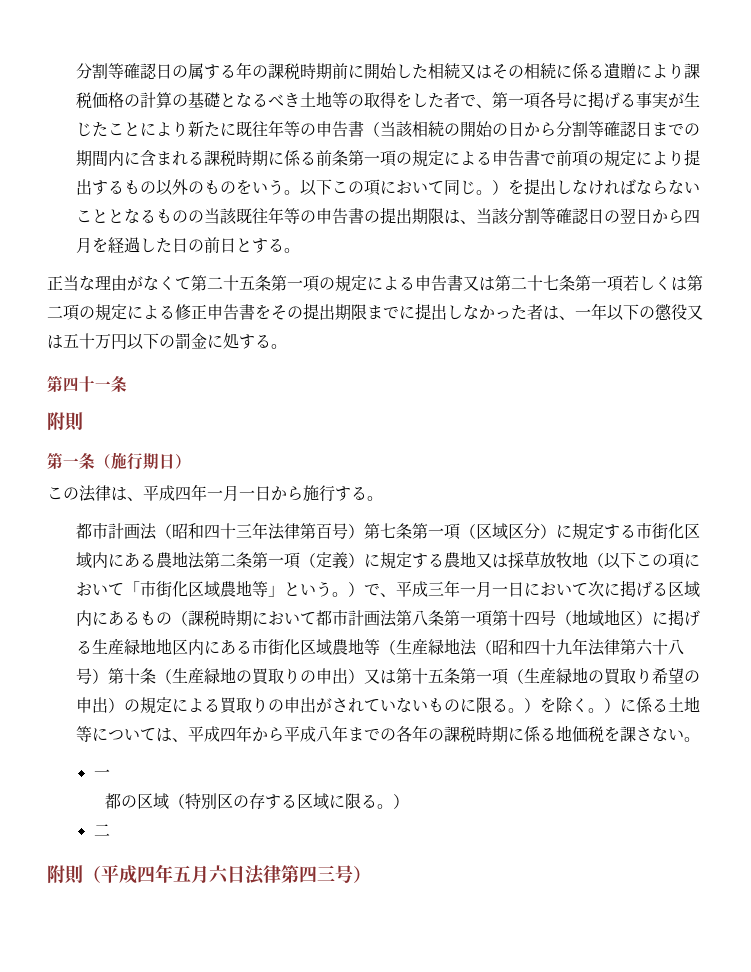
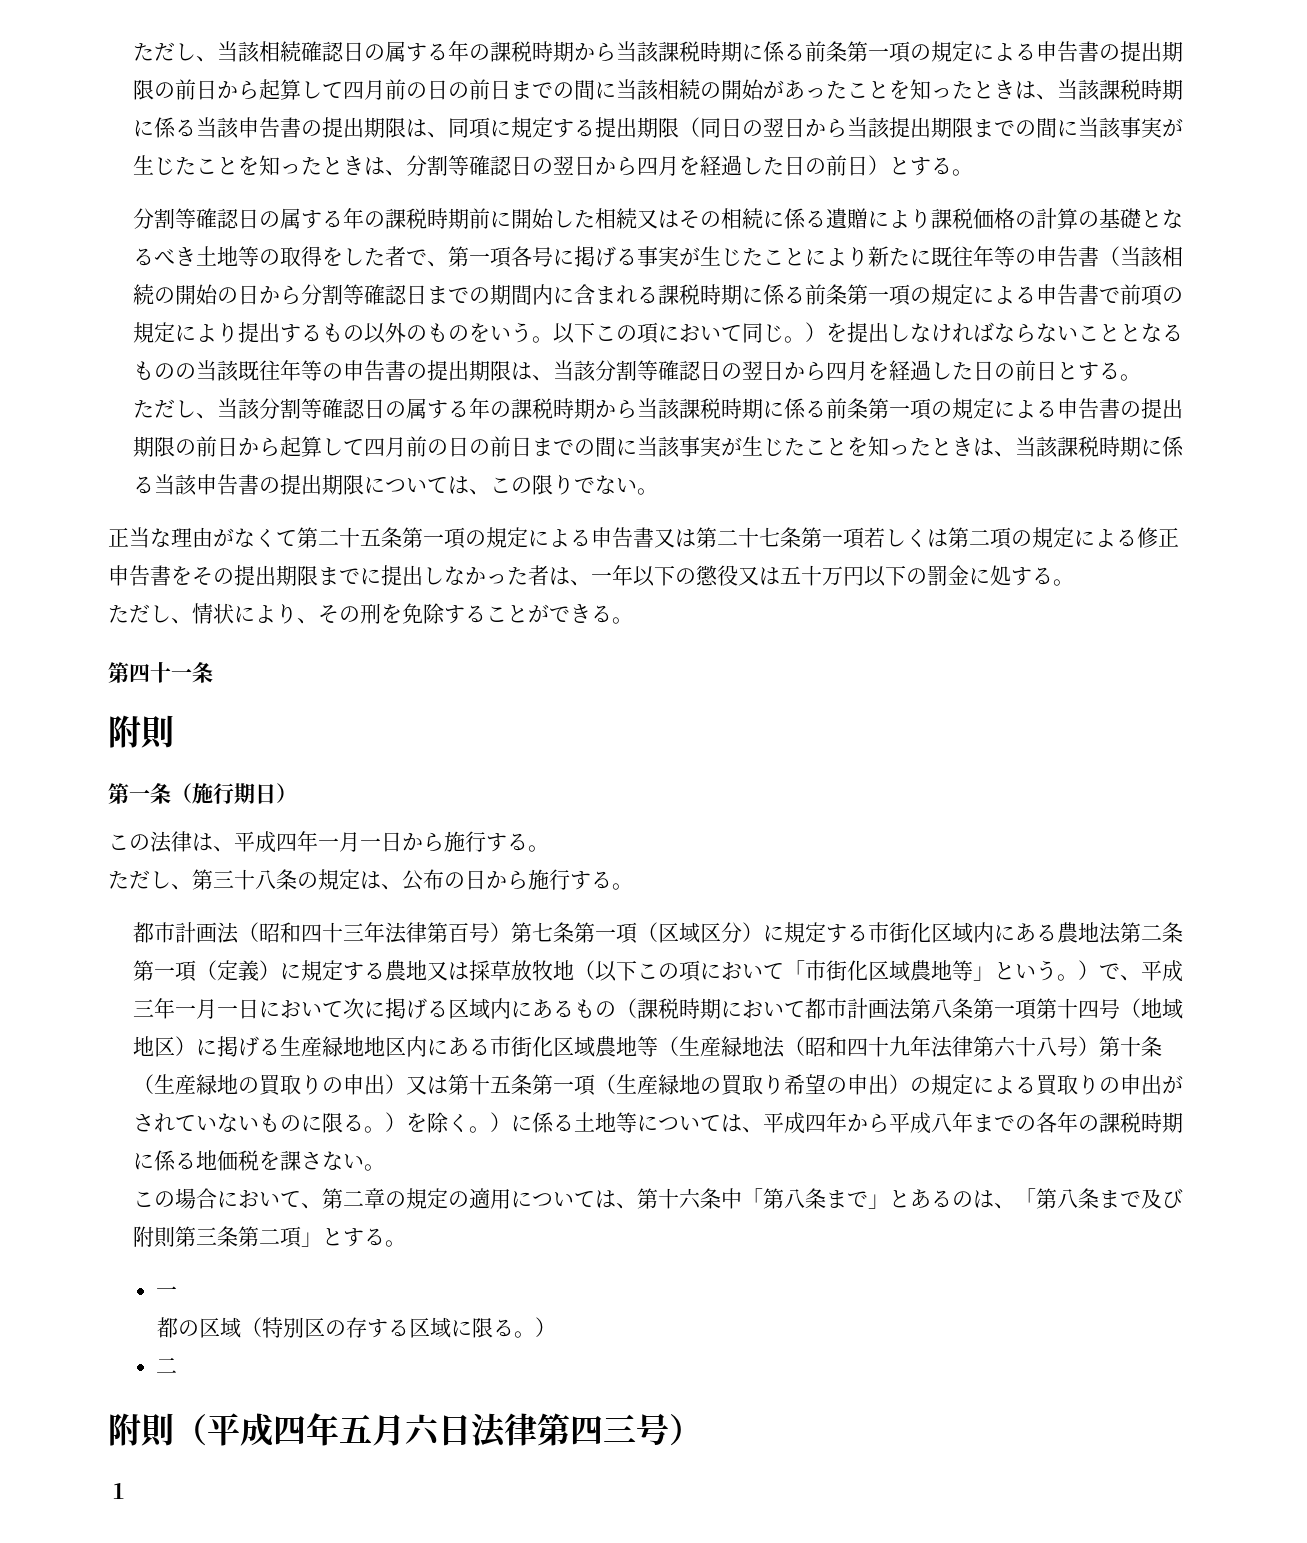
+ ただし、当該相続確認日の属する年の課税時期から当該課税時期に係る前条第一項の規定による申告書の提出期限の前日から起算して四月前の日の前日までの間に当該相続の開始があったことを知ったときは、当該課税時期に係る当該申告書の提出期限は、同項に規定する提出期限（同日の翌日から当該提出期限までの間に当該事実が生じたことを知ったときは、分割等確認日の翌日から四月を経過した日の前日）とする。
+ ただし、当該分割等確認日の属する年の課税時期から当該課税時期に係る前条第一項の規定による申告書の提出期限の前日から起算して四月前の日の前日までの間に当該事実が生じたことを知ったときは、当該課税時期に係る当該申告書の提出期限については、この限りでない。
+ ただし、情状により、その刑を免除することができる。
+ ただし、第三十八条の規定は、公布の日から施行する。
+ この場合において、第二章の規定の適用については、第十六条中「第八条まで」とあるのは、「第八条まで及び附則第三条第二項」とする。
+ １

